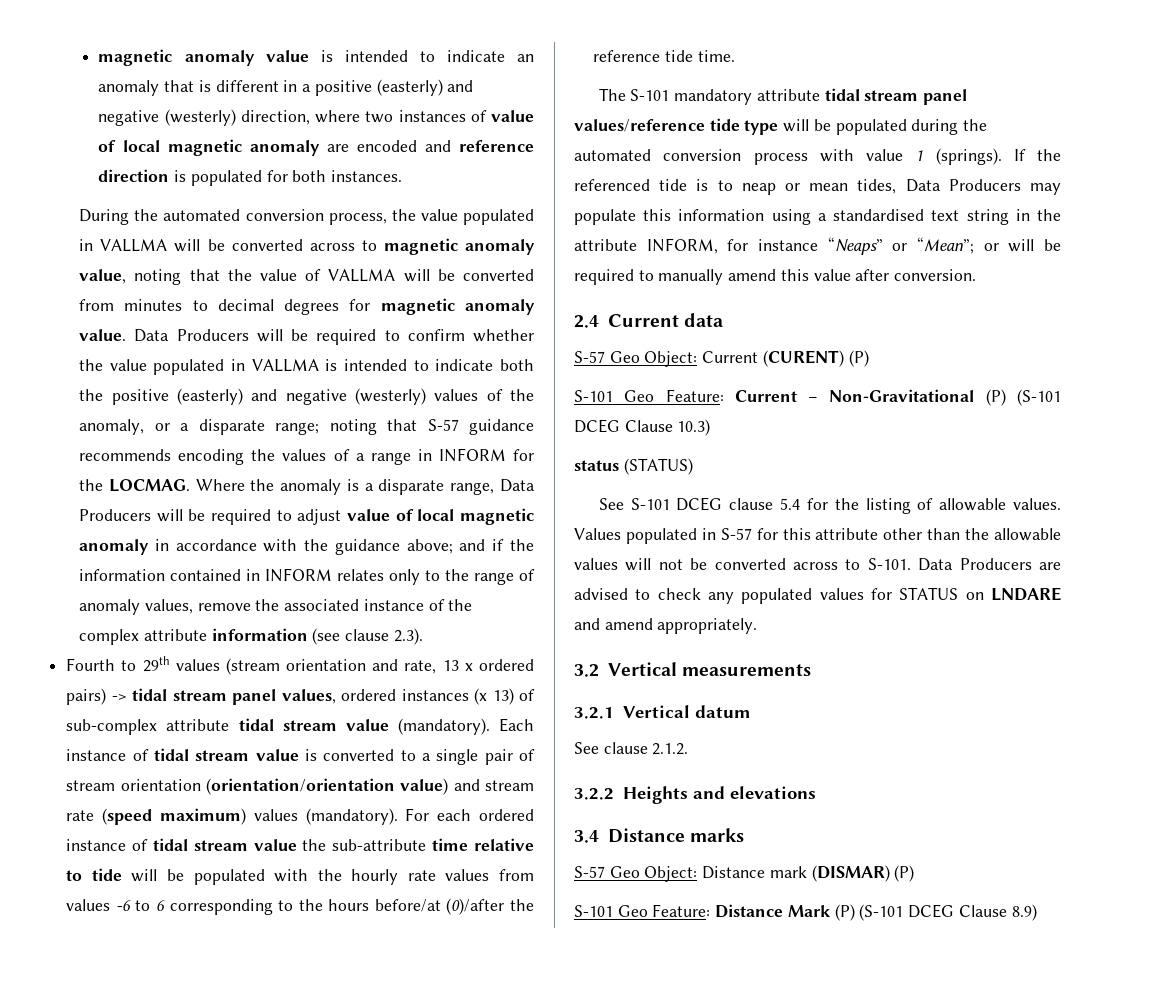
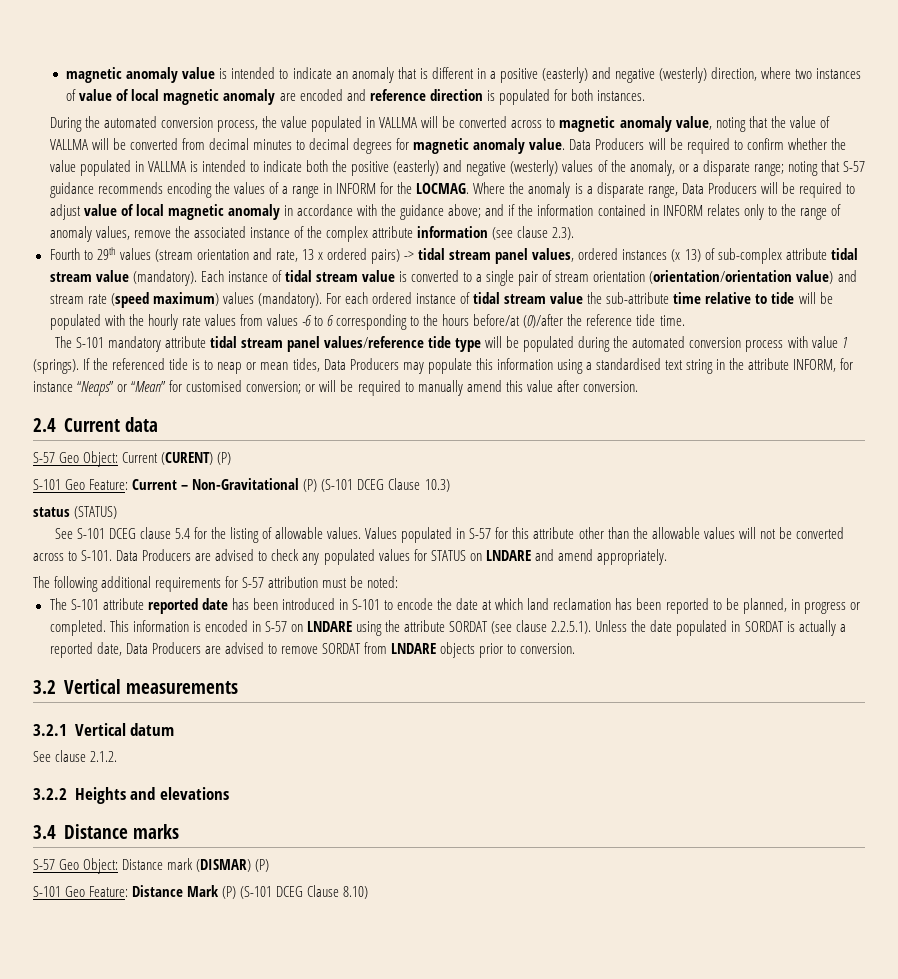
- During the automated conversion process, the value populated in VALLMA will be converted across to magnetic anomaly value, noting that the value of VALLMA will be converted from minutes to decimal degrees for magnetic anomaly value.
+ During the automated conversion process, the value populated in VALLMA will be converted across to magnetic anomaly value, noting that the value of VALLMA will be converted from decimal minutes to decimal degrees for magnetic anomaly value.
- If the referenced tide is to neap or mean tides, Data Producers may populate this information using a standardised text string in the attribute INFORM, for instance “Neaps” or “Mean”; or will be required to manually amend this value after conversion.
+ If the referenced tide is to neap or mean tides, Data Producers may populate this information using a standardised text string in the attribute INFORM, for instance “Neaps” or “Mean” for customised conversion; or will be required to manually amend this value after conversion.
+ The following additional requirements for S-57 attribution must be noted:
+ The S-101 attribute reported date has been introduced in S-101 to encode the date at which land reclamation has been reported to be planned, in progress or completed. This information is encoded in S-57 on LNDARE using the attribute SORDAT (see clause 2.2.5.1). Unless the date populated in SORDAT is actually a reported date, Data Producers are advised to remove SORDAT from LNDARE objects prior to conversion.
- S-101 Geo Feature: Distance Mark (P) (S-101 DCEG Clause 8.9)
+ S-101 Geo Feature: Distance Mark (P) (S-101 DCEG Clause 8.10)

